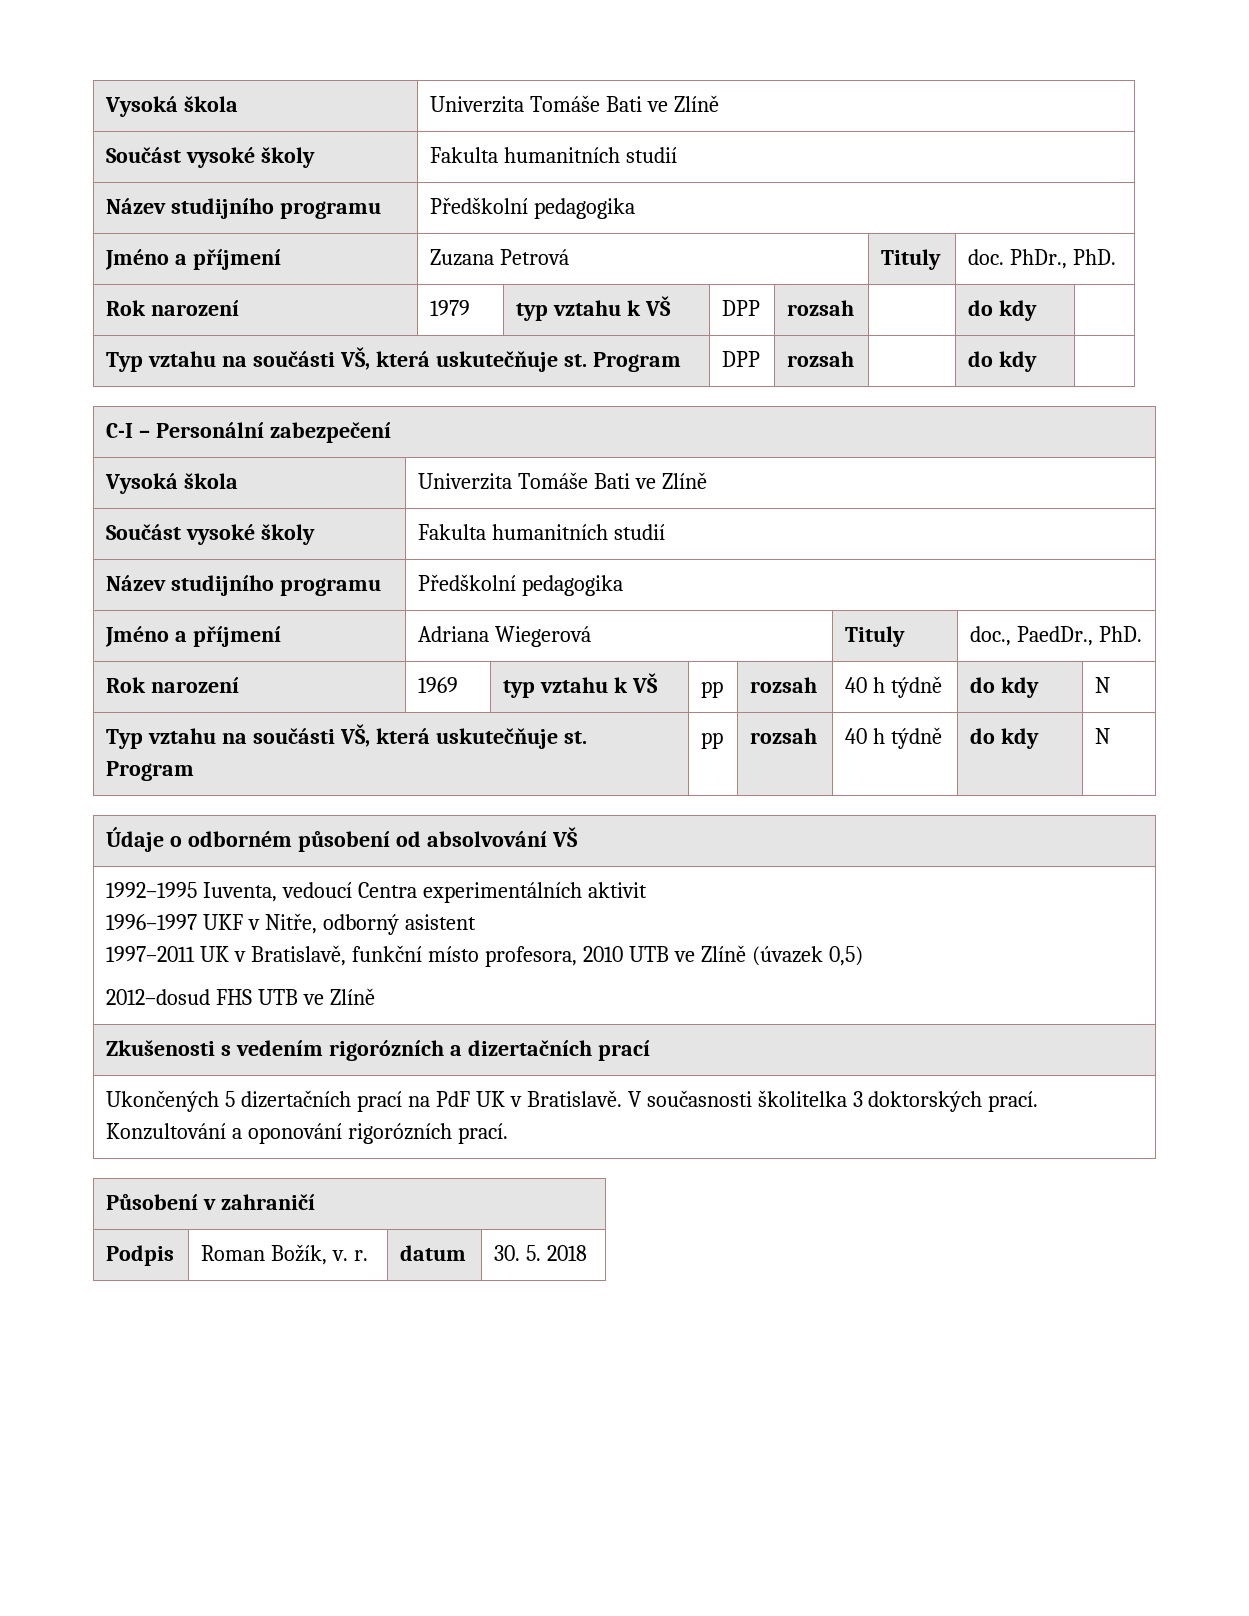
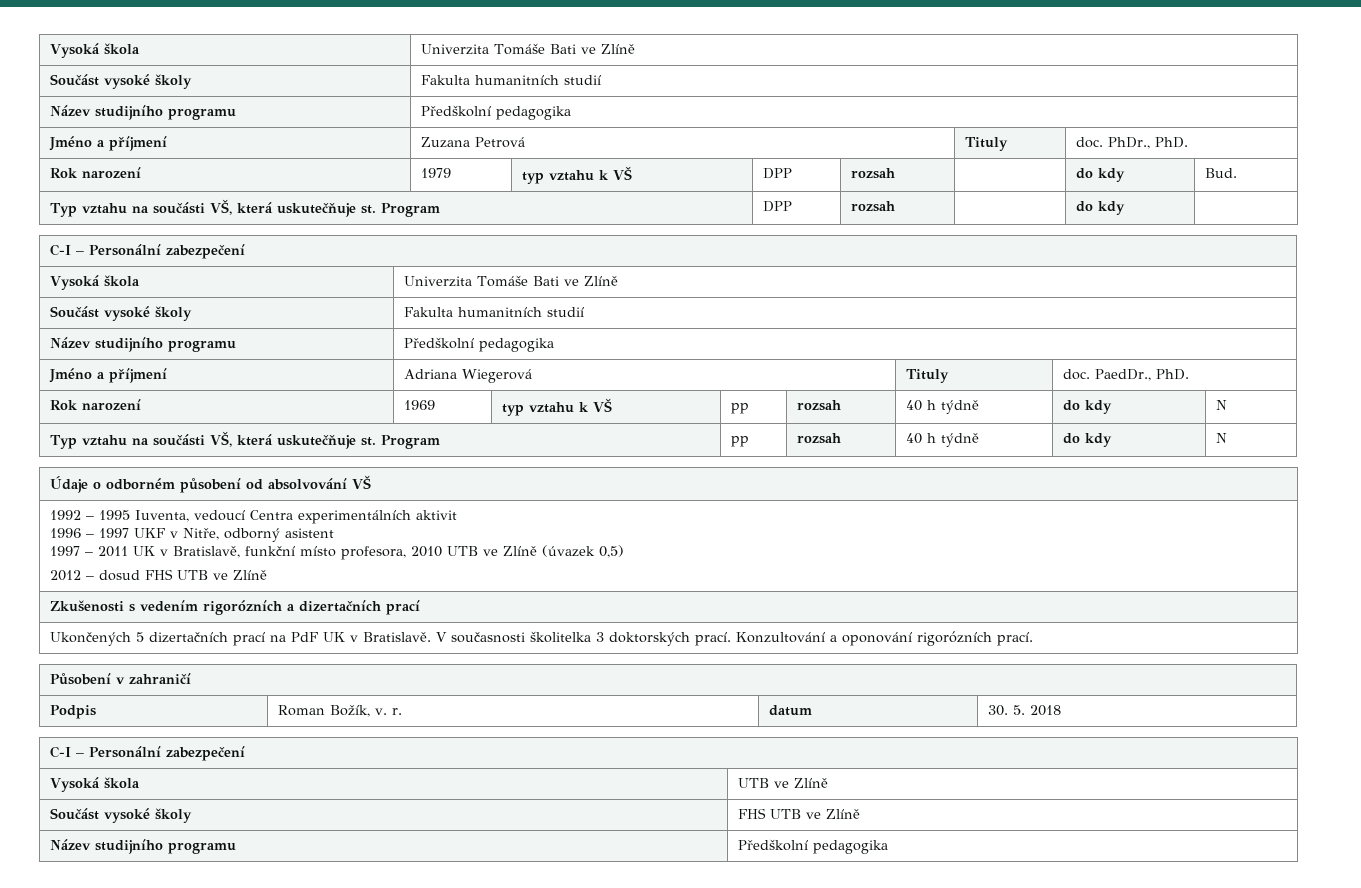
- Rok narození | 1979 | typ vztahu k VŠ | DPP | rozsah | | do kdy |
+ Rok narození | 1979 | typ vztahu k VŠ | DPP | rozsah | | do kdy | Bud.
- Jméno a příjmení | Adriana Wiegerová | Tituly | doc., PaedDr., PhD.
+ Jméno a příjmení | Adriana Wiegerová | Tituly | doc. PaedDr., PhD.
- 1992–1995 Iuventa, vedoucí Centra experimentálních aktivit
- 1996–1997 UKF v Nitře, odborný asistent
- 1997–2011 UK v Bratislavě, funkční místo profesora, 2010 UTB ve Zlíně (úvazek 0,5)
- 2012–dosud FHS UTB ve Zlíně
+ 1992 – 1995 Iuventa, vedoucí Centra experimentálních aktivit
+ 1996 – 1997 UKF v Nitře, odborný asistent
+ 1997 – 2011 UK v Bratislavě, funkční místo profesora, 2010 UTB ve Zlíně (úvazek 0,5)
+ 2012 – dosud FHS UTB ve Zlíně
  Podpis | Roman Božík, v. r. | datum | 30. 5. 2018
+ C-I – Personální zabezpečení
+ Vysoká škola | UTB ve Zlíně
+ Součást vysoké školy | FHS UTB ve Zlíně
+ Název studijního programu | Předškolní pedagogika

